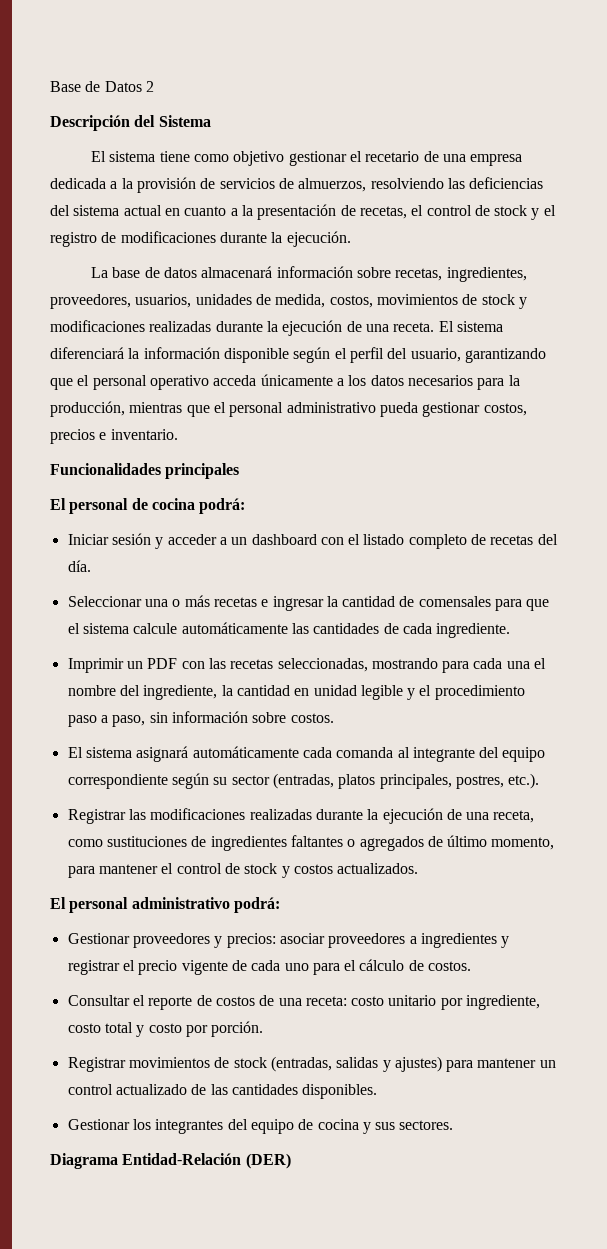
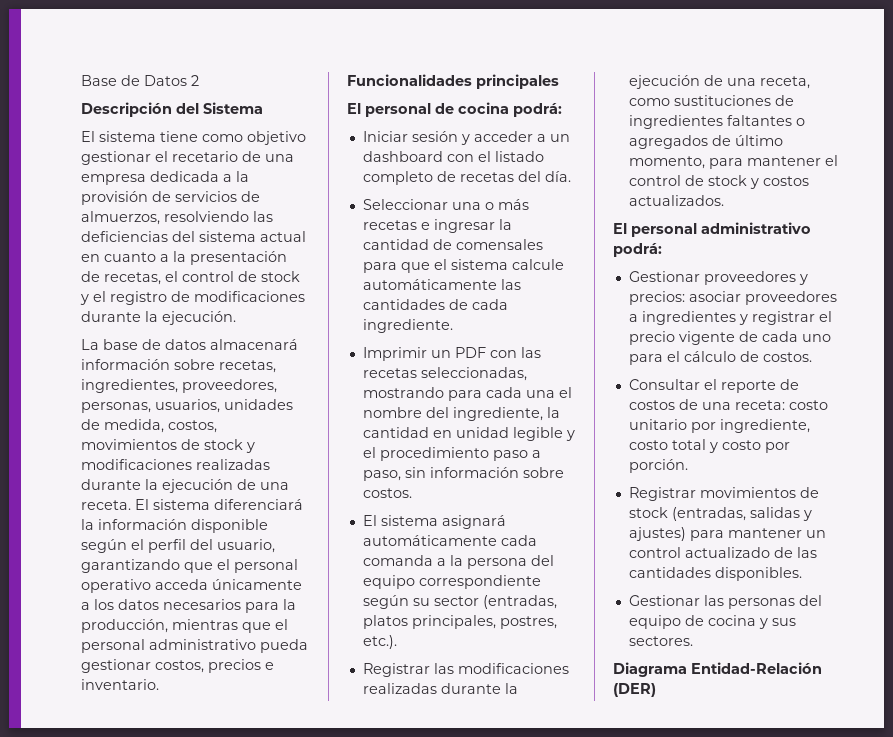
- La base de datos almacenará información sobre recetas, ingredientes, proveedores, usuarios, unidades de medida, costos, movimientos de stock y modificaciones realizadas durante la ejecución de una receta.
+ La base de datos almacenará información sobre recetas, ingredientes, proveedores, personas, usuarios, unidades de medida, costos, movimientos de stock y modificaciones realizadas durante la ejecución de una receta.
- El sistema asignará automáticamente cada comanda al integrante del equipo correspondiente según su sector (entradas, platos principales, postres, etc.).
+ El sistema asignará automáticamente cada comanda a la persona del equipo correspondiente según su sector (entradas, platos principales, postres, etc.).
- Gestionar los integrantes del equipo de cocina y sus sectores.
+ Gestionar las personas del equipo de cocina y sus sectores.

